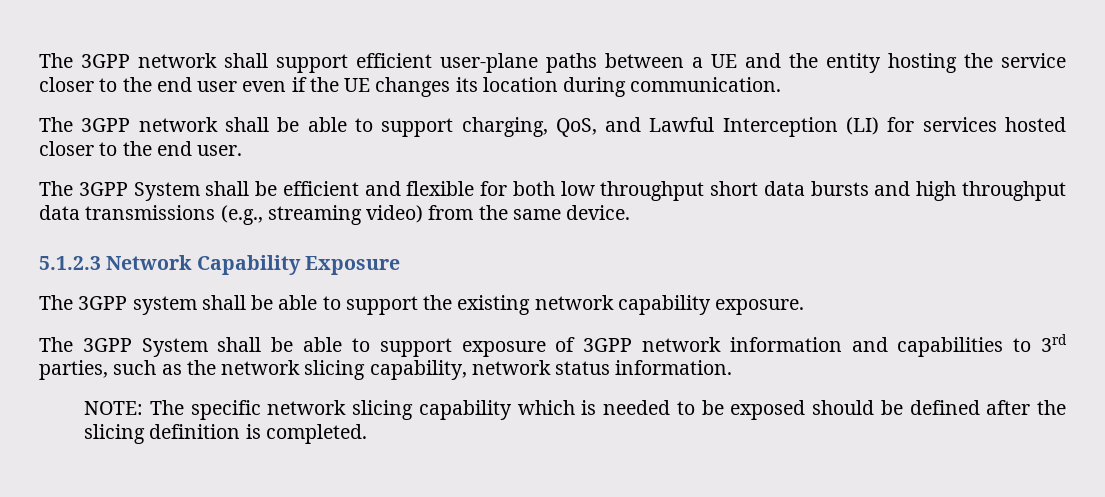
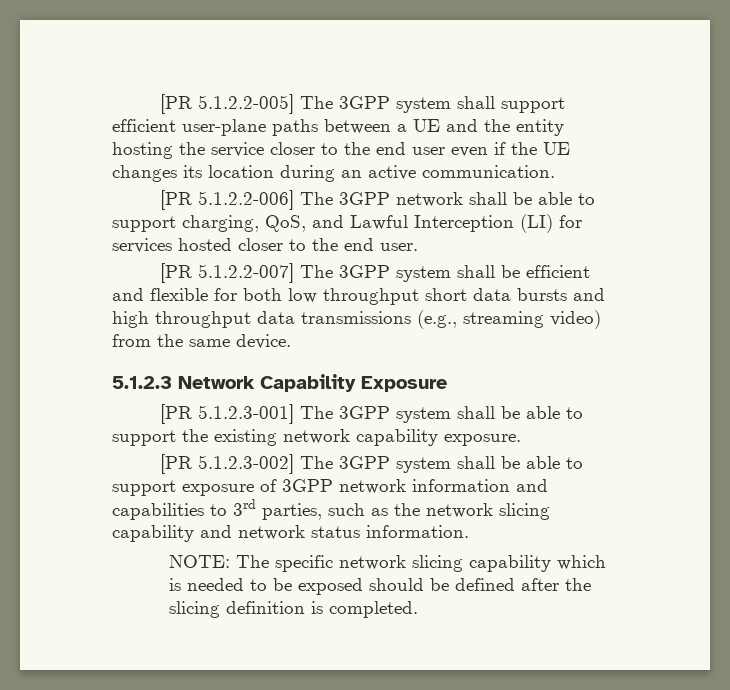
- The 3GPP network shall support efficient user-plane paths between a UE and the entity hosting the service closer to the end user even if the UE changes its location during communication.
+ [PR 5.1.2.2-005] The 3GPP system shall support efficient user-plane paths between a UE and the entity hosting the service closer to the end user even if the UE changes its location during an active communication.
- The 3GPP network shall be able to support charging, QoS, and Lawful Interception (LI) for services hosted closer to the end user.
+ [PR 5.1.2.2-006] The 3GPP network shall be able to support charging, QoS, and Lawful Interception (LI) for services hosted closer to the end user.
- The 3GPP System shall be efficient and flexible for both low throughput short data bursts and high throughput data transmissions (e.g., streaming video) from the same device.
+ [PR 5.1.2.2-007] The 3GPP system shall be efficient and flexible for both low throughput short data bursts and high throughput data transmissions (e.g., streaming video) from the same device.
- The 3GPP system shall be able to support the existing network capability exposure.
+ [PR 5.1.2.3-001] The 3GPP system shall be able to support the existing network capability exposure.
- The 3GPP System shall be able to support exposure of 3GPP network information and capabilities to 3rd parties, such as the network slicing capability, network status information.
+ [PR 5.1.2.3-002] The 3GPP system shall be able to support exposure of 3GPP network information and capabilities to 3rd parties, such as the network slicing capability and network status information.

